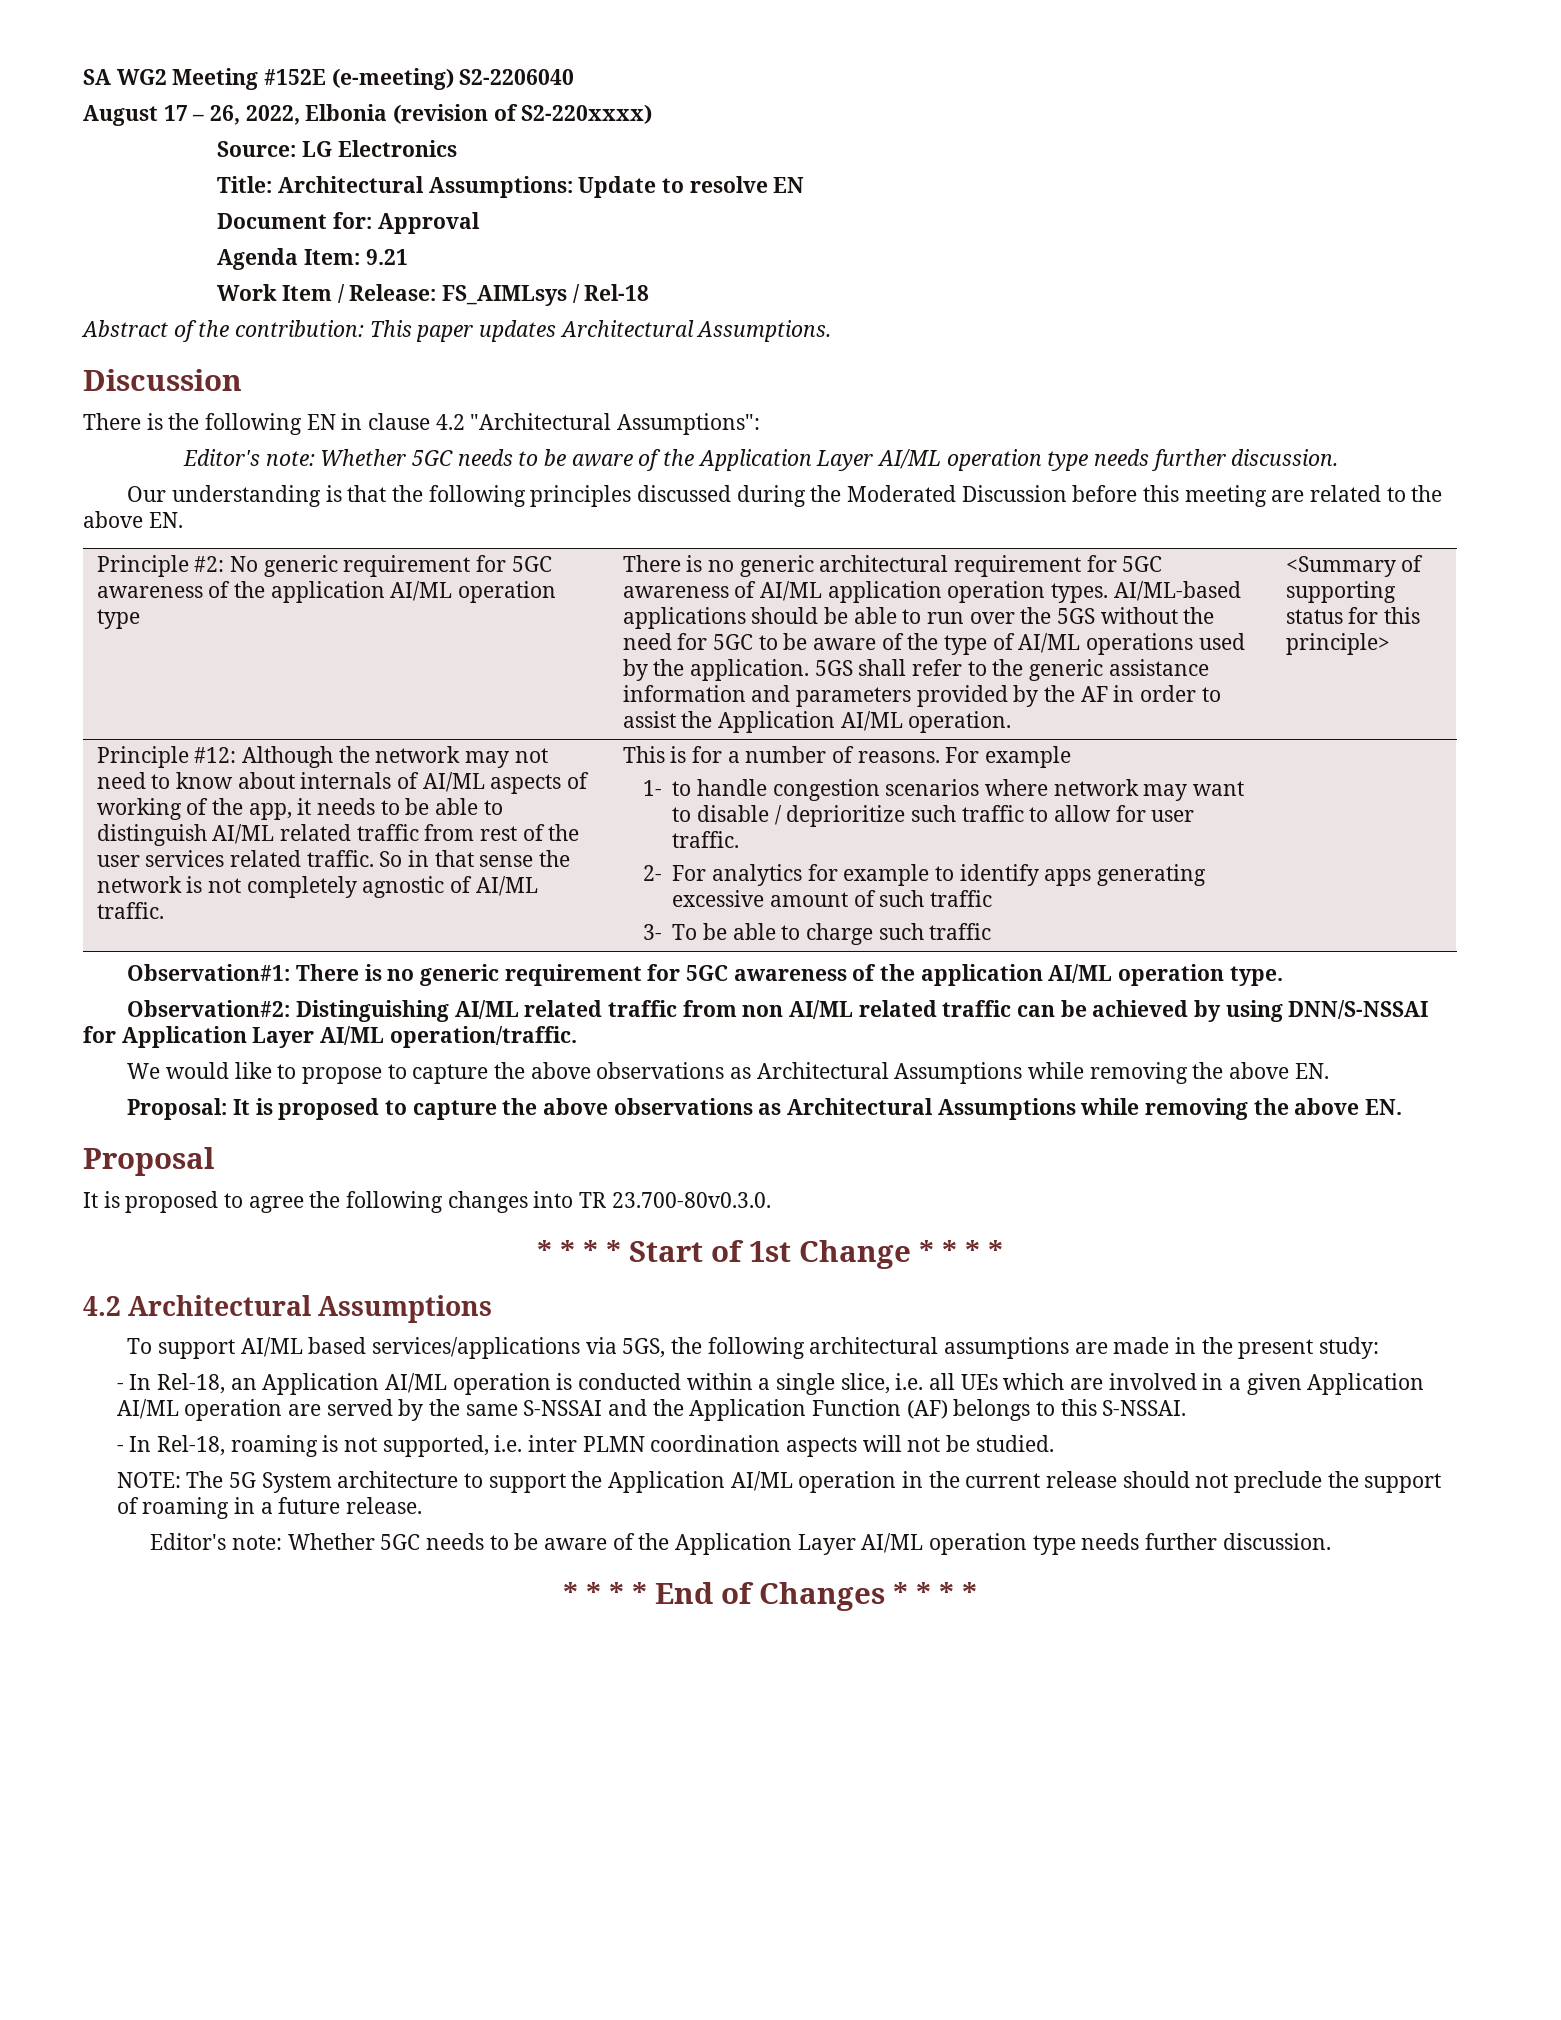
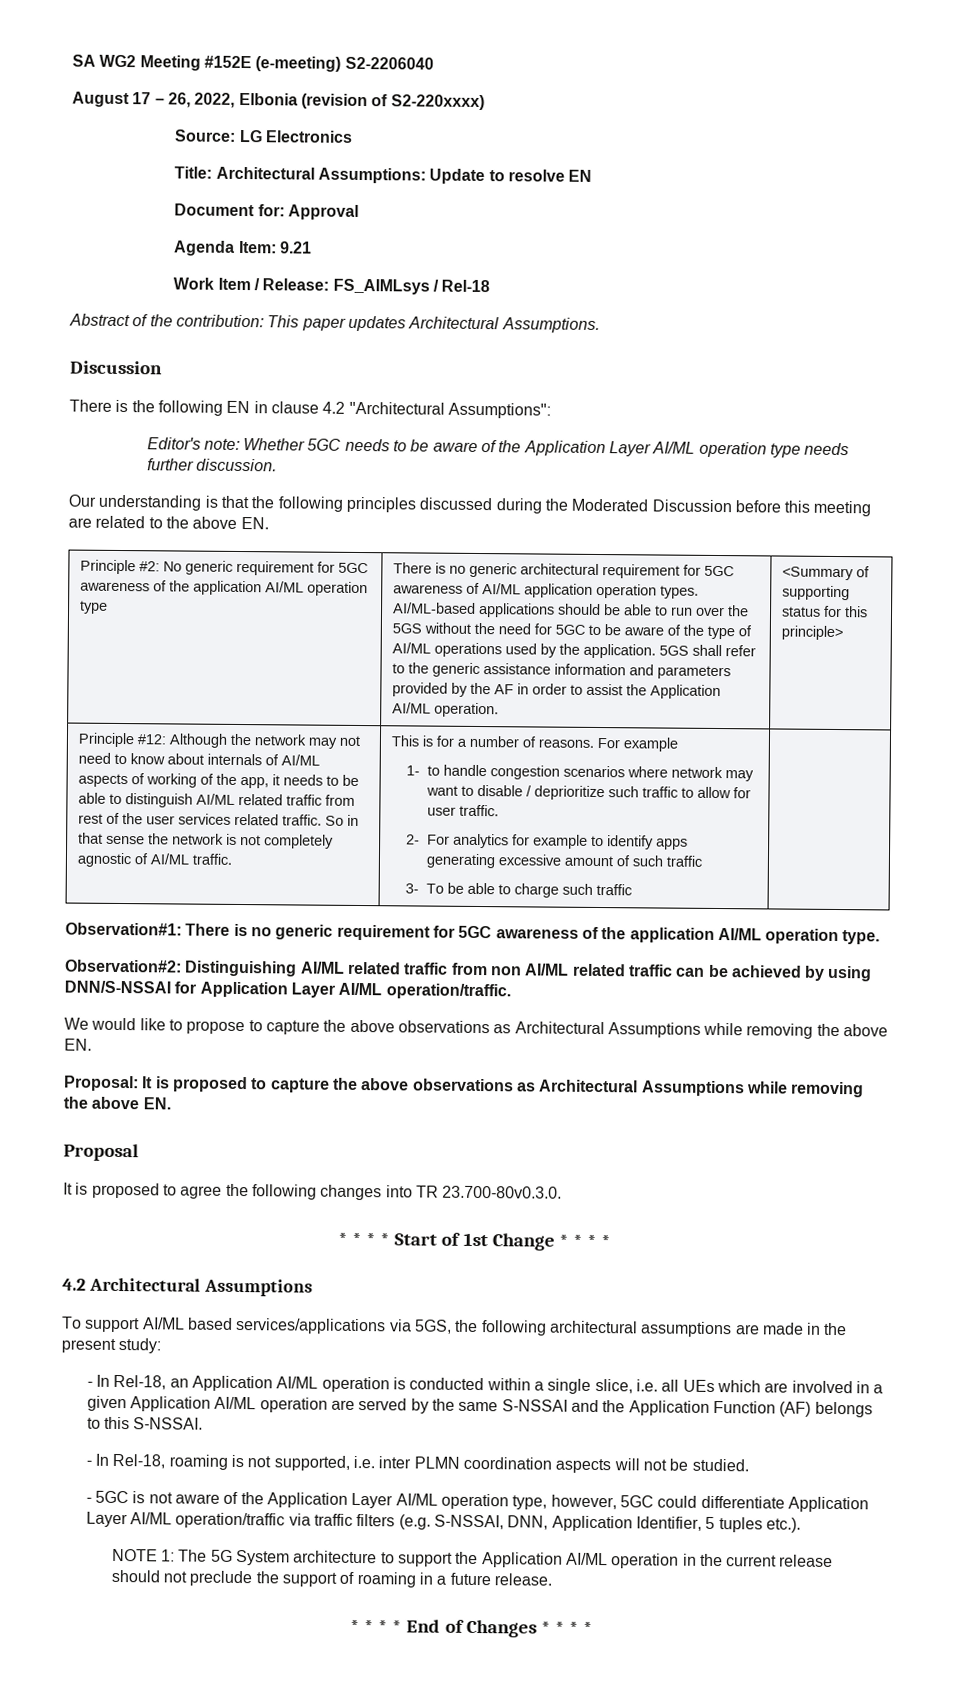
- NOTE: The 5G System architecture to support the Application AI/ML operation in the current release should not preclude the support of roaming in a future release.
- Editor's note: Whether 5GC needs to be aware of the Application Layer AI/ML operation type needs further discussion.
+ - 5GC is not aware of the Application Layer AI/ML operation type, however, 5GC could differentiate Application Layer AI/ML operation/traffic via traffic filters (e.g. S-NSSAI, DNN, Application Identifier, 5 tuples etc.).
+ NOTE 1: The 5G System architecture to support the Application AI/ML operation in the current release should not preclude the support of roaming in a future release.

